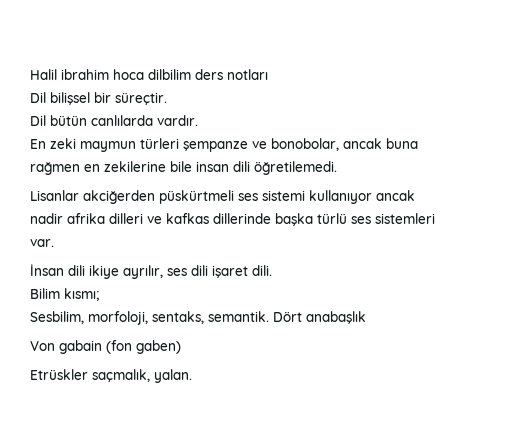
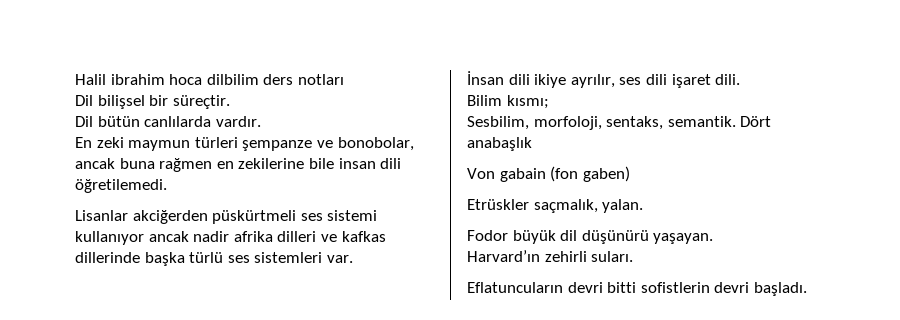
+ Fodor büyük dil düşünürü yaşayan.
+ Harvard’ın zehirli suları.
+ Eflatuncuların devri bitti sofistlerin devri başladı.

